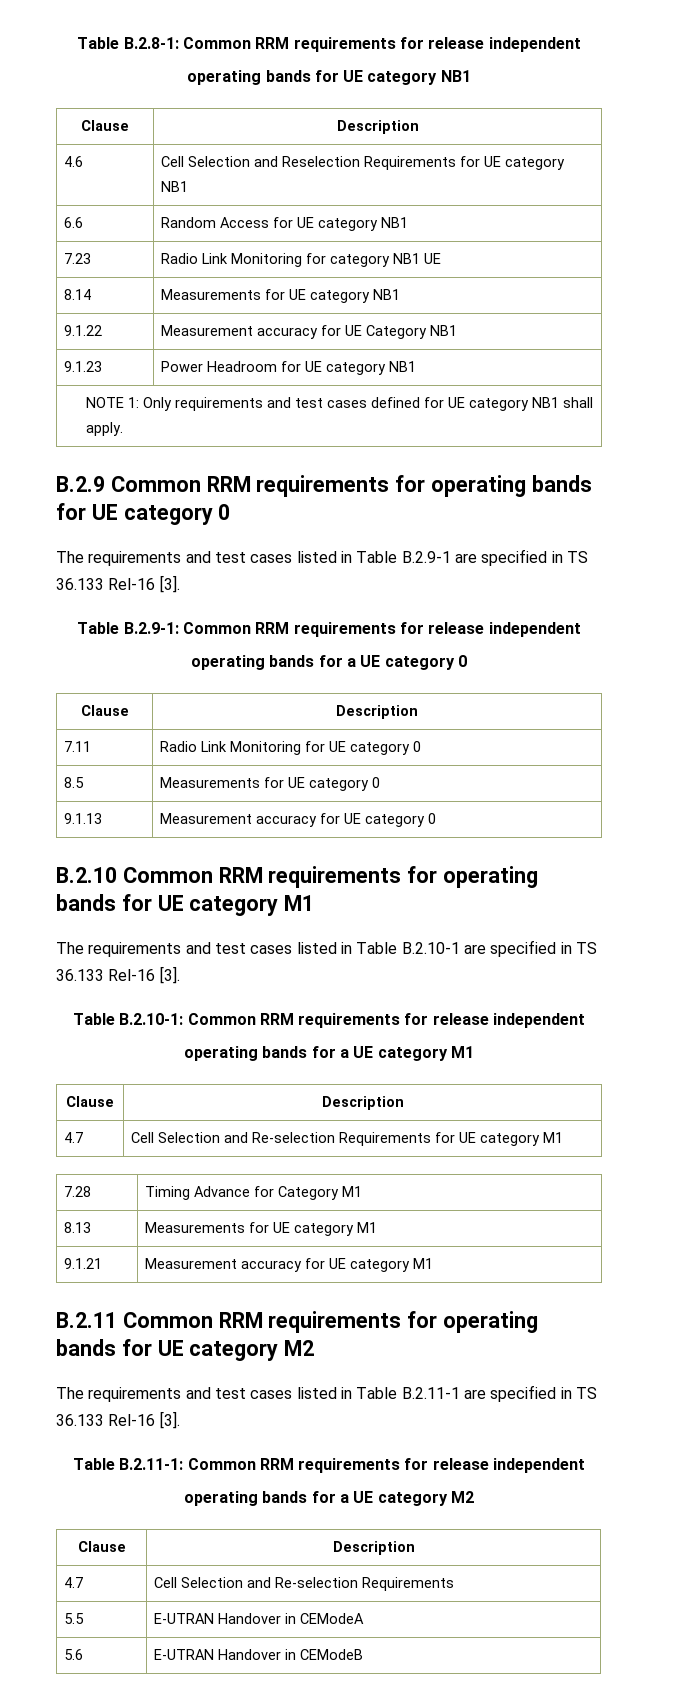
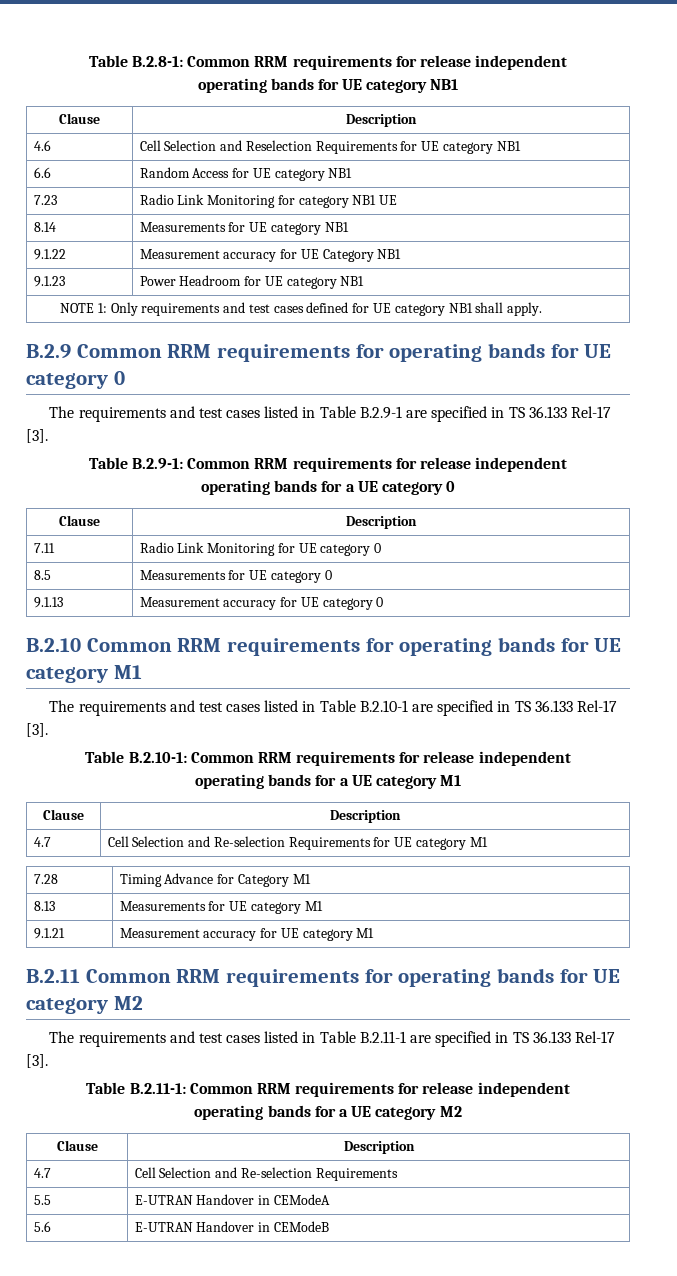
- The requirements and test cases listed in Table B.2.9-1 are specified in TS 36.133 Rel-16 [3].
+ The requirements and test cases listed in Table B.2.9-1 are specified in TS 36.133 Rel-17 [3].
- The requirements and test cases listed in Table B.2.10-1 are specified in TS 36.133 Rel-16 [3].
+ The requirements and test cases listed in Table B.2.10-1 are specified in TS 36.133 Rel-17 [3].
- The requirements and test cases listed in Table B.2.11-1 are specified in TS 36.133 Rel-16 [3].
+ The requirements and test cases listed in Table B.2.11-1 are specified in TS 36.133 Rel-17 [3].

